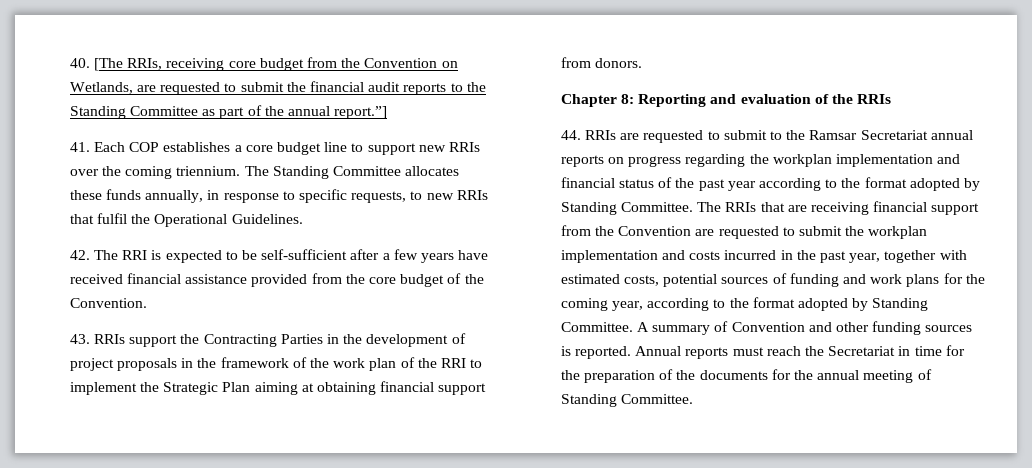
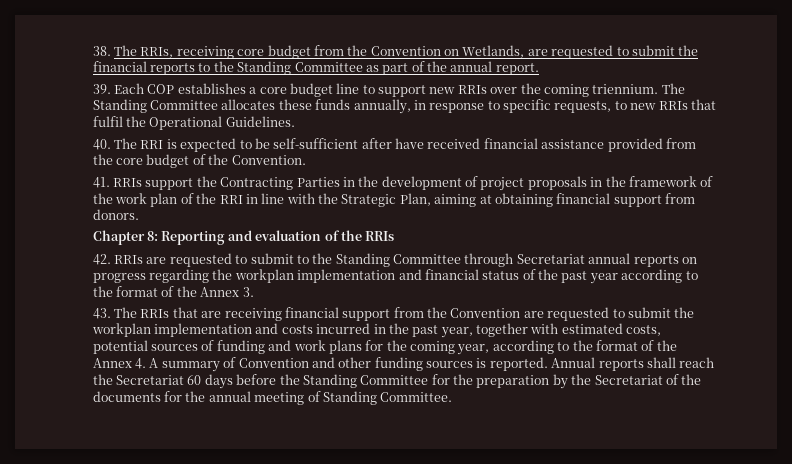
- 40. [The RRIs, receiving core budget from the Convention on Wetlands, are requested to submit the financial audit reports to the Standing Committee as part of the annual report.”]
- 41. Each COP establishes a core budget line to support new RRIs over the coming triennium.
+ 38. The RRIs, receiving core budget from the Convention on Wetlands, are requested to submit the financial reports to the Standing Committee as part of the annual report.
+ 39. Each COP establishes a core budget line to support new RRIs over the coming triennium.
- 42. The RRI is expected to be self-sufficient after a few years have received financial assistance provided from the core budget of the Convention.
+ 40. The RRI is expected to be self-sufficient after have received financial assistance provided from the core budget of the Convention.
- 43. RRIs support the Contracting Parties in the development of project proposals in the framework of the work plan of the RRI to implement the Strategic Plan aiming at obtaining financial support from donors.
+ 41. RRIs support the Contracting Parties in the development of project proposals in the framework of the work plan of the RRI in line with the Strategic Plan, aiming at obtaining financial support from donors.
- 44. RRIs are requested to submit to the Ramsar Secretariat annual reports on progress regarding the workplan implementation and financial status of the past year according to the format adopted by Standing Committee. The RRIs that are receiving financial support from the Convention are requested to submit the workplan implementation and costs incurred in the past year, together with estimated costs, potential sources of funding and work plans for the coming year, according to the format adopted by Standing Committee. A summary of Convention and other funding sources is reported.
+ 42. RRIs are requested to submit to the Standing Committee through Secretariat annual reports on progress regarding the workplan implementation and financial status of the past year according to the format of the Annex 3.
+ 43. The RRIs that are receiving financial support from the Convention are requested to submit the workplan implementation and costs incurred in the past year, together with estimated costs, potential sources of funding and work plans for the coming year, according to the format of the Annex 4. A summary of Convention and other funding sources is reported.
- Annual reports must reach the Secretariat in time for the preparation of the documents for the annual meeting of Standing Committee.
+ Annual reports shall reach the Secretariat 60 days before the Standing Committee for the preparation by the Secretariat of the documents for the annual meeting of Standing Committee.

